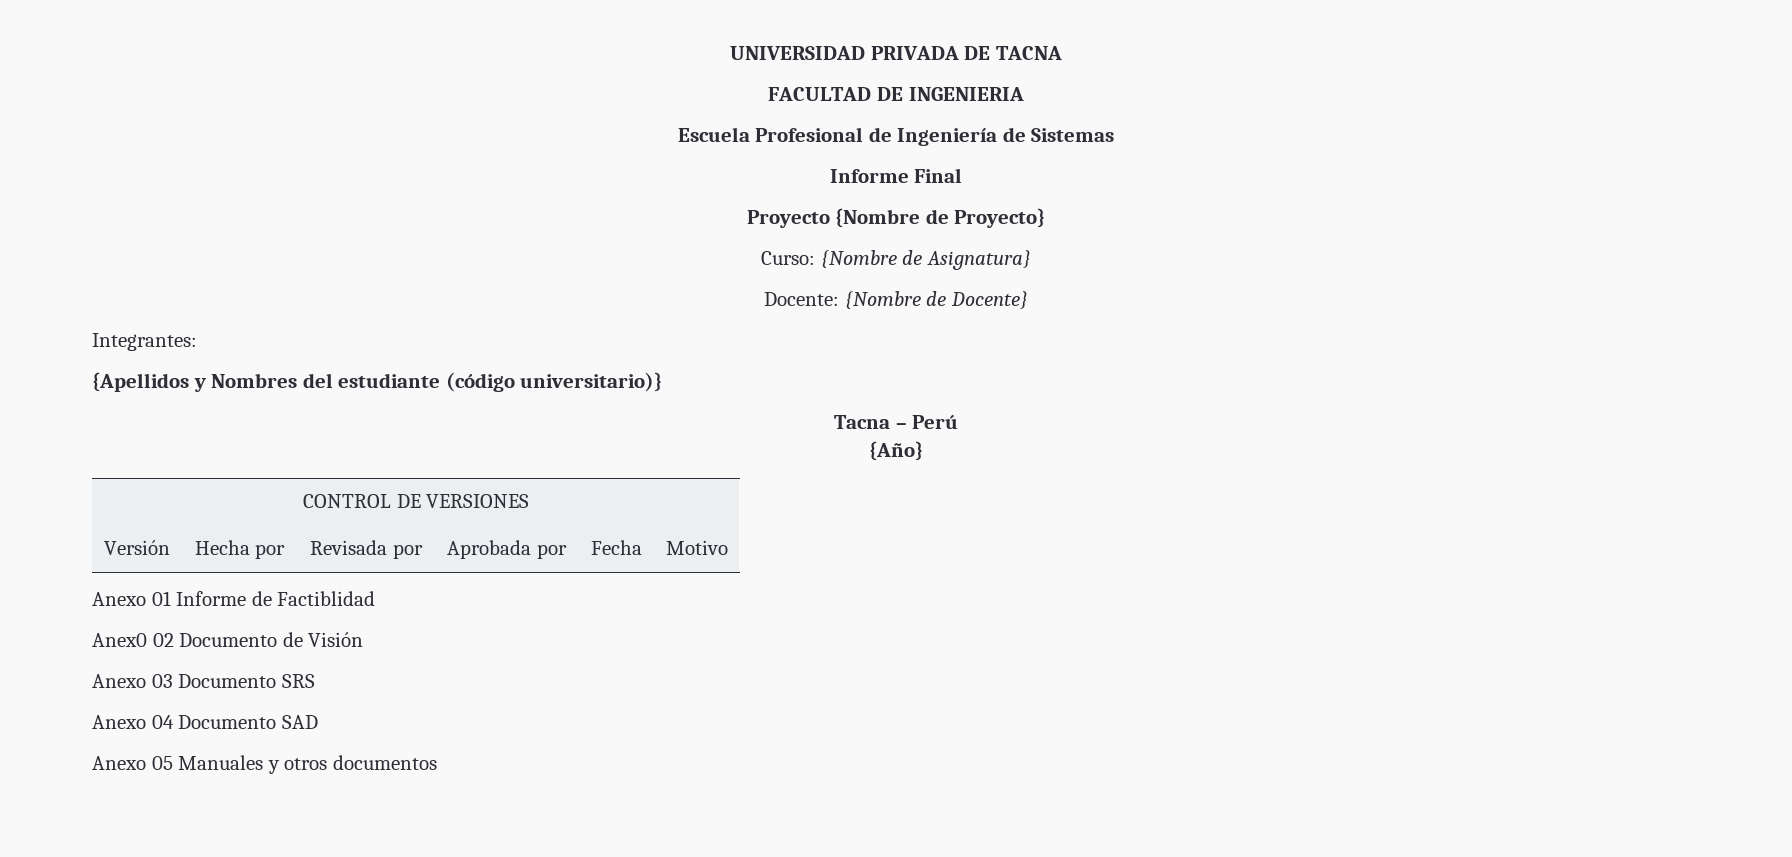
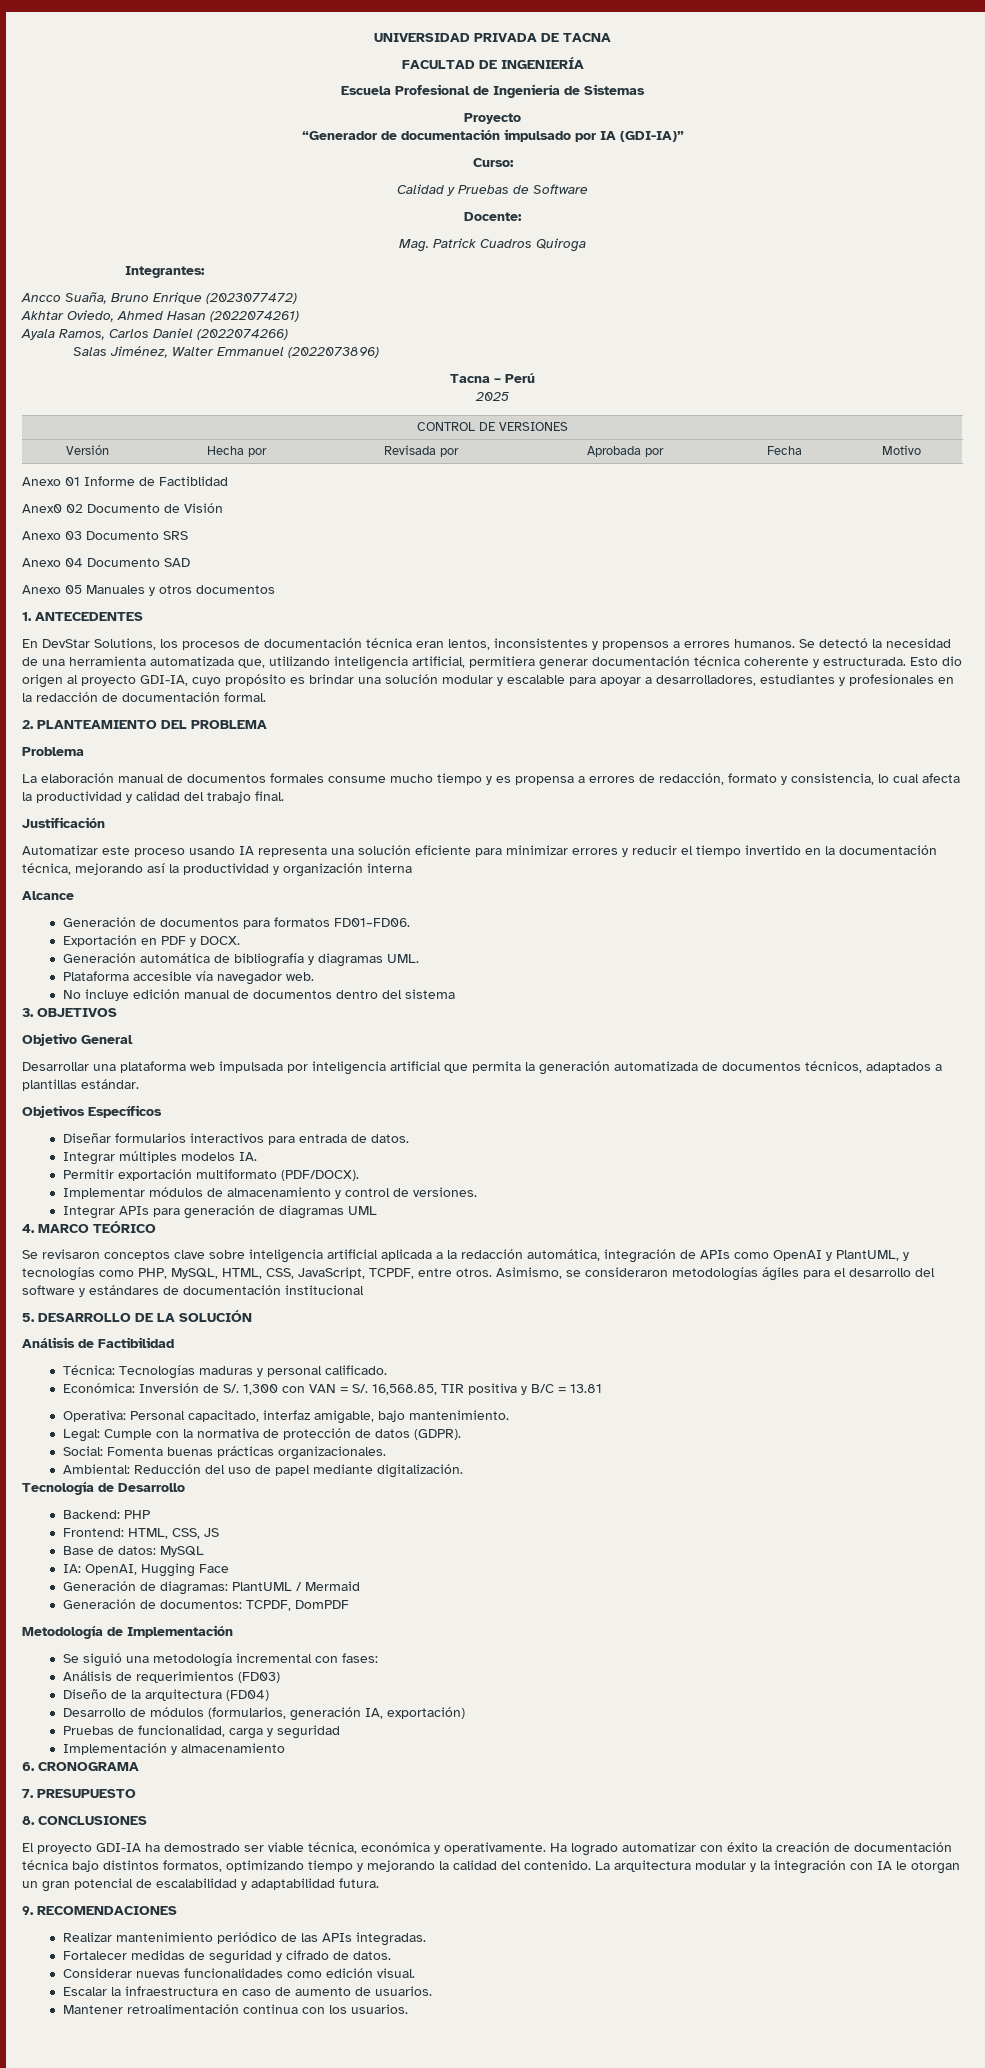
- FACULTAD DE INGENIERIA
+ FACULTAD DE INGENIERÍA
- Informe Final
- Proyecto {Nombre de Proyecto}
- Curso: {Nombre de Asignatura}
- Docente: {Nombre de Docente}
+ Proyecto
+ “Generador de documentación impulsado por IA (GDI-IA)”
+ Curso:
+ Calidad y Pruebas de Software
+ Docente:
+ Mag. Patrick Cuadros Quiroga
  Integrantes:
- {Apellidos y Nombres del estudiante (código universitario)}
+ Ancco Suaña, Bruno Enrique (2023077472)
+ Akhtar Oviedo, Ahmed Hasan (2022074261)
+ Ayala Ramos, Carlos Daniel (2022074266)
+ Salas Jiménez, Walter Emmanuel (2022073896)
- {Año}
+ 2025
+ 1. ANTECEDENTES
+ En DevStar Solutions, los procesos de documentación técnica eran lentos, inconsistentes y propensos a errores humanos. Se detectó la necesidad de una herramienta automatizada que, utilizando inteligencia artificial, permitiera generar documentación técnica coherente y estructurada. Esto dio origen al proyecto GDI-IA, cuyo propósito es brindar una solución modular y escalable para apoyar a desarrolladores, estudiantes y profesionales en la redacción de documentación formal.
+ 2. PLANTEAMIENTO DEL PROBLEMA
+ Problema
+ La elaboración manual de documentos formales consume mucho tiempo y es propensa a errores de redacción, formato y consistencia, lo cual afecta la productividad y calidad del trabajo final.
+ Justificación
+ Automatizar este proceso usando IA representa una solución eficiente para minimizar errores y reducir el tiempo invertido en la documentación técnica, mejorando así la productividad y organización interna
+ Alcance
+ Generación de documentos para formatos FD01–FD06.
+ Exportación en PDF y DOCX.
+ Generación automática de bibliografía y diagramas UML.
+ Plataforma accesible vía navegador web.
+ No incluye edición manual de documentos dentro del sistema
+ 3. OBJETIVOS
+ Objetivo General
+ Desarrollar una plataforma web impulsada por inteligencia artificial que permita la generación automatizada de documentos técnicos, adaptados a plantillas estándar.
+ Objetivos Específicos
+ Diseñar formularios interactivos para entrada de datos.
+ Integrar múltiples modelos IA.
+ Permitir exportación multiformato (PDF/DOCX).
+ Implementar módulos de almacenamiento y control de versiones.
+ Integrar APIs para generación de diagramas UML
+ 4. MARCO TEÓRICO
+ Se revisaron conceptos clave sobre inteligencia artificial aplicada a la redacción automática, integración de APIs como OpenAI y PlantUML, y tecnologías como PHP, MySQL, HTML, CSS, JavaScript, TCPDF, entre otros. Asimismo, se consideraron metodologías ágiles para el desarrollo del software y estándares de documentación institucional
+ 5. DESARROLLO DE LA SOLUCIÓN
+ Análisis de Factibilidad
+ Técnica: Tecnologías maduras y personal calificado.
+ Económica: Inversión de S/. 1,300 con VAN = S/. 16,568.85, TIR positiva y B/C = 13.81
+ Operativa: Personal capacitado, interfaz amigable, bajo mantenimiento.
+ Legal: Cumple con la normativa de protección de datos (GDPR).
+ Social: Fomenta buenas prácticas organizacionales.
+ Ambiental: Reducción del uso de papel mediante digitalización.
+ Tecnología de Desarrollo
+ Backend: PHP
+ Frontend: HTML, CSS, JS
+ Base de datos: MySQL
+ IA: OpenAI, Hugging Face
+ Generación de diagramas: PlantUML / Mermaid
+ Generación de documentos: TCPDF, DomPDF
+ Metodología de Implementación
+ Se siguió una metodología incremental con fases:
+ Análisis de requerimientos (FD03)
+ Diseño de la arquitectura (FD04)
+ Desarrollo de módulos (formularios, generación IA, exportación)
+ Pruebas de funcionalidad, carga y seguridad
+ Implementación y almacenamiento
+ 6. CRONOGRAMA
+ 7. PRESUPUESTO
+ 8. CONCLUSIONES
+ El proyecto GDI-IA ha demostrado ser viable técnica, económica y operativamente. Ha logrado automatizar con éxito la creación de documentación técnica bajo distintos formatos, optimizando tiempo y mejorando la calidad del contenido. La arquitectura modular y la integración con IA le otorgan un gran potencial de escalabilidad y adaptabilidad futura.
+ 9. RECOMENDACIONES
+ Realizar mantenimiento periódico de las APIs integradas.
+ Fortalecer medidas de seguridad y cifrado de datos.
+ Considerar nuevas funcionalidades como edición visual.
+ Escalar la infraestructura en caso de aumento de usuarios.
+ Mantener retroalimentación continua con los usuarios.

